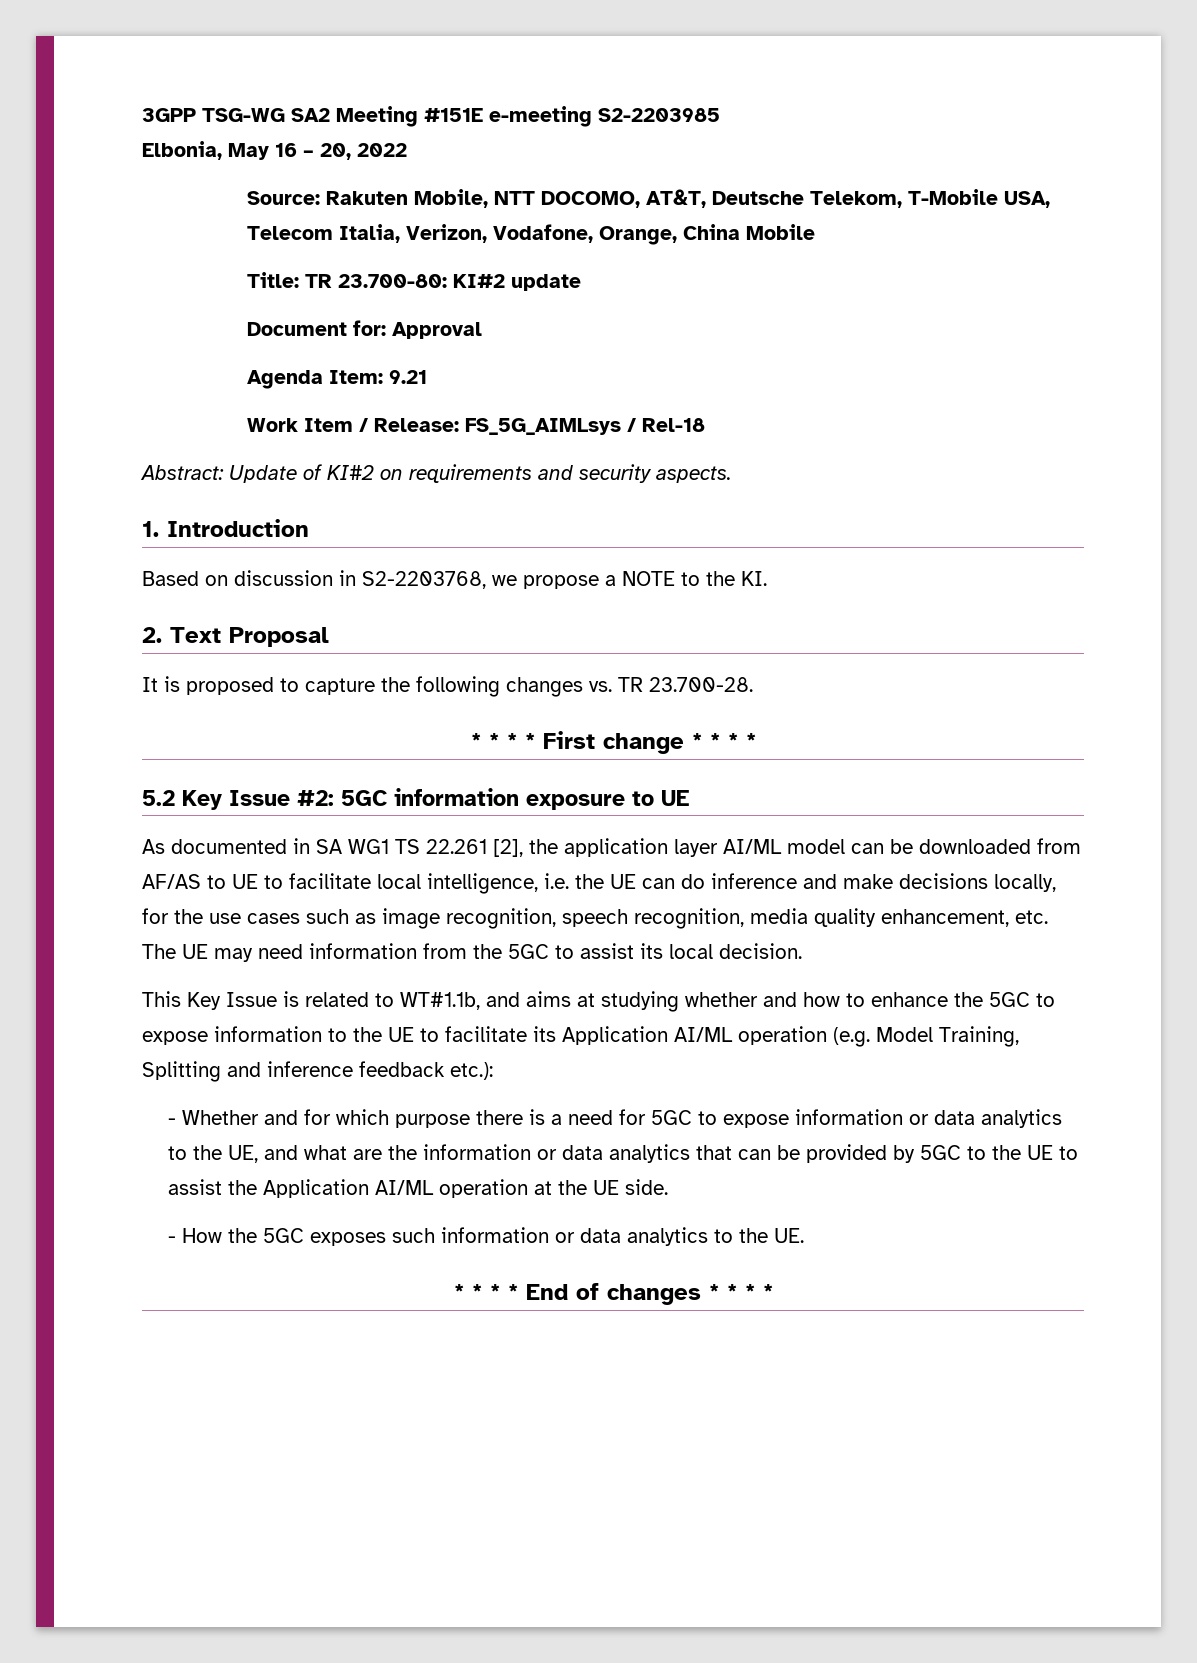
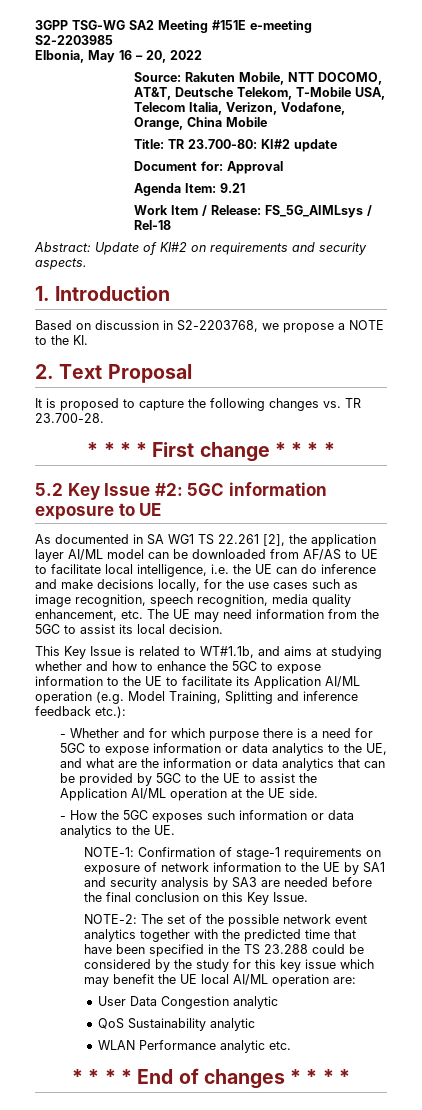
+ NOTE-1: Confirmation of stage-1 requirements on exposure of network information to the UE by SA1 and security analysis by SA3 are needed before the final conclusion on this Key Issue.
+ NOTE-2: The set of the possible network event analytics together with the predicted time that have been specified in the TS 23.288 could be considered by the study for this key issue which may benefit the UE local AI/ML operation are:
+ User Data Congestion analytic
+ QoS Sustainability analytic
+ WLAN Performance analytic etc.

